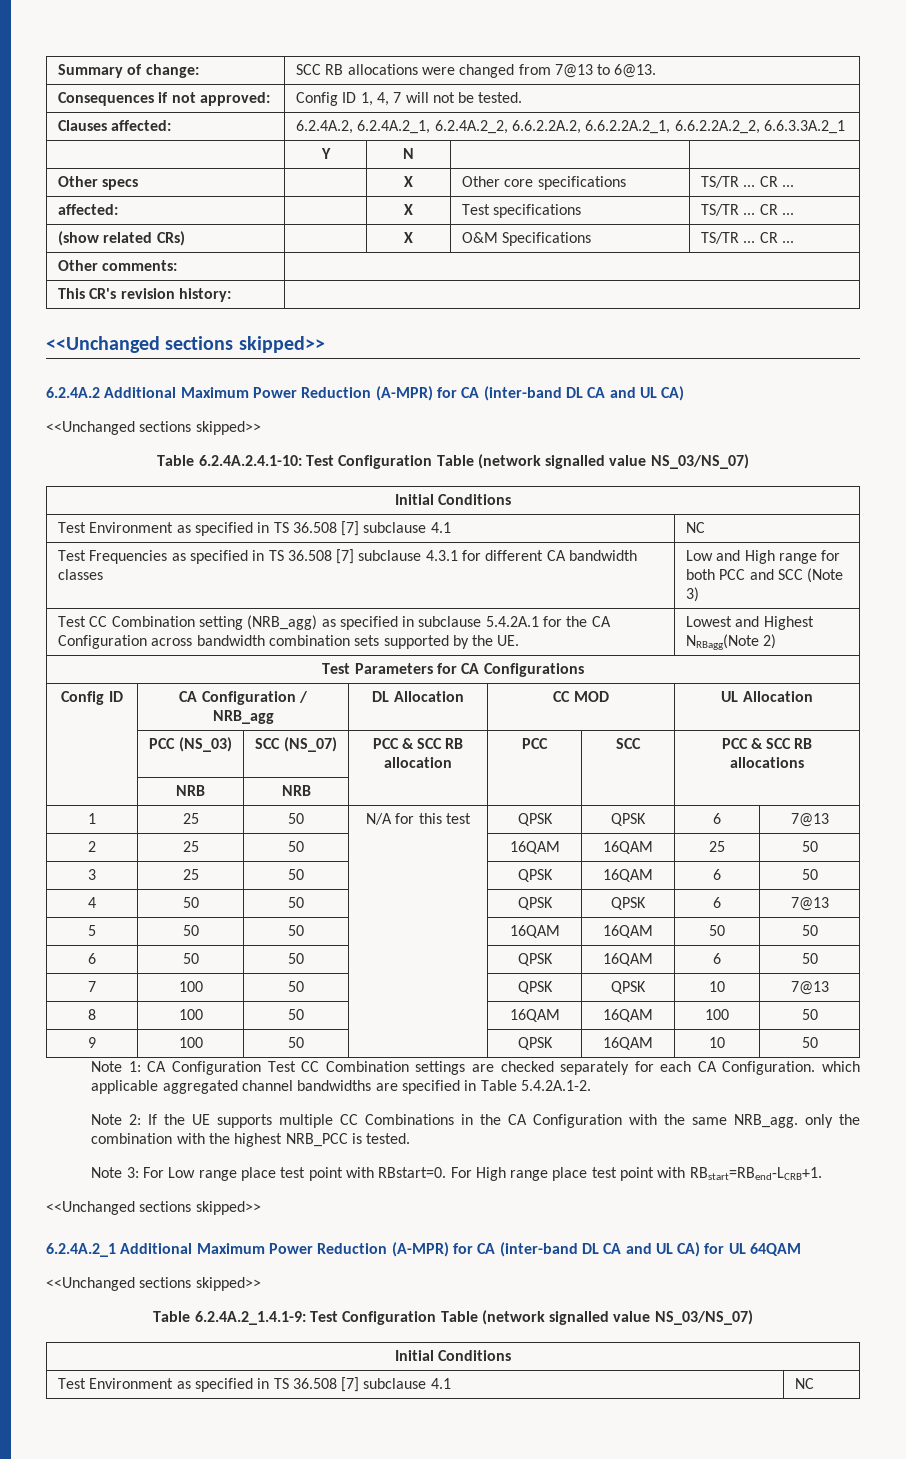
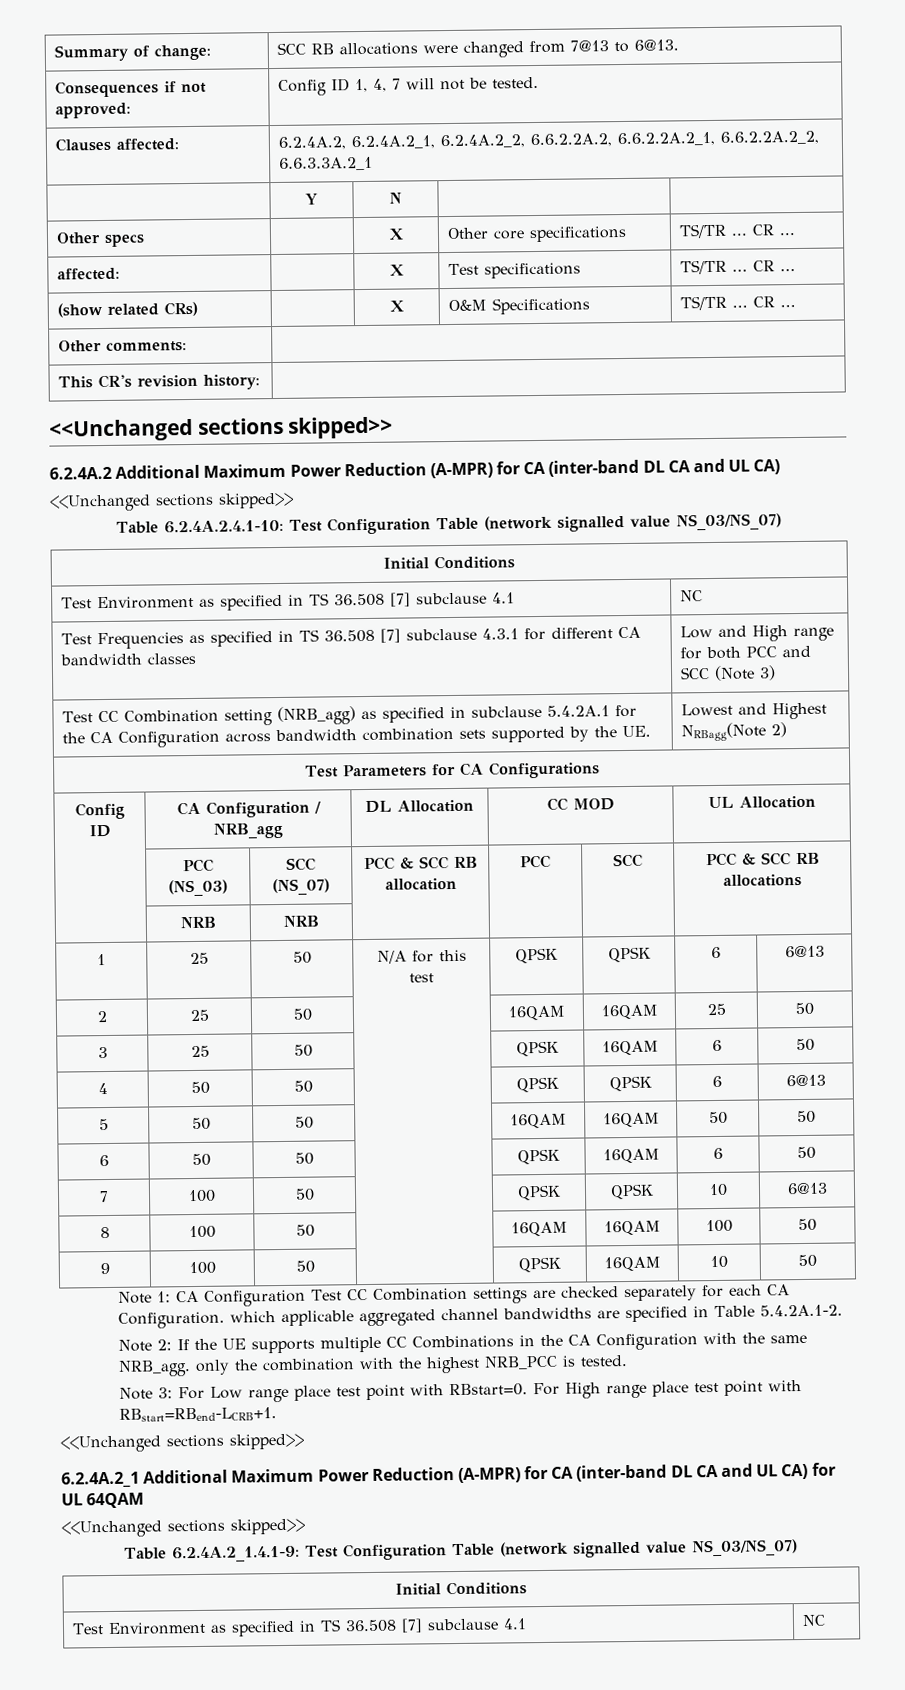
- 1 | 25 | 50 | N/A for this test | QPSK | QPSK | 6 | 7@13
+ 1 | 25 | 50 | N/A for this test | QPSK | QPSK | 6 | 6@13
- 4 | 50 | 50 | | QPSK | QPSK | 6 | 7@13
+ 4 | 50 | 50 | | QPSK | QPSK | 6 | 6@13
- 7 | 100 | 50 | | QPSK | QPSK | 10 | 7@13
+ 7 | 100 | 50 | | QPSK | QPSK | 10 | 6@13

